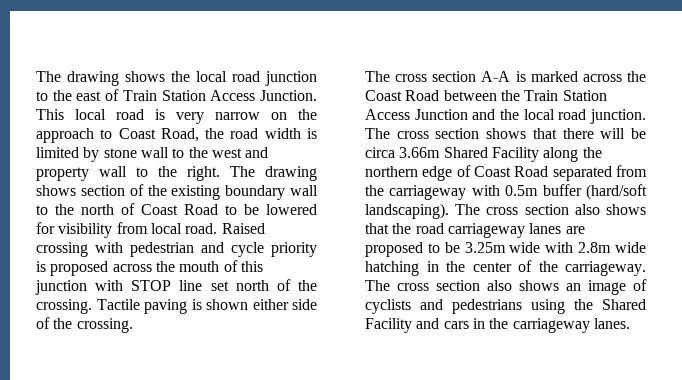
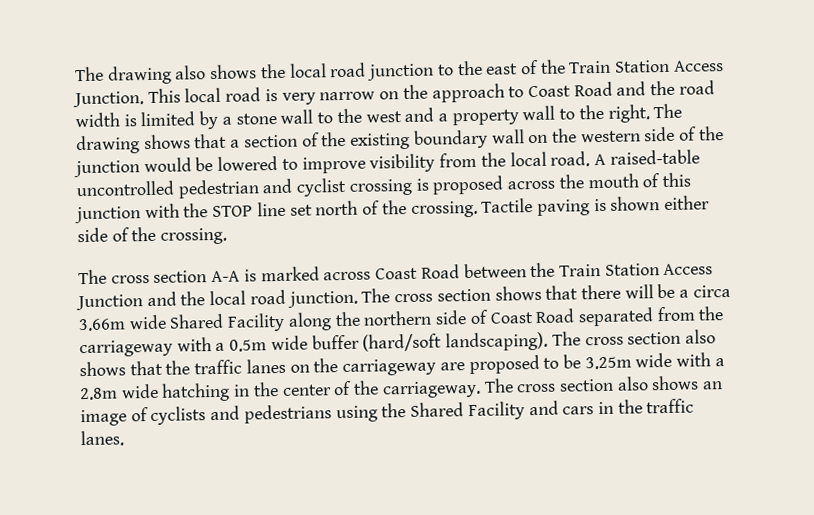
- The drawing shows the local road junction to the east of Train Station Access Junction.
+ The drawing also shows the local road junction to the east of the Train Station Access Junction.
- This local road is very narrow on the approach to Coast Road, the road width is limited by stone wall to the west and property wall to the right.
+ This local road is very narrow on the approach to Coast Road and the road width is limited by a stone wall to the west and a property wall to the right.
- The drawing shows section of the existing boundary wall to the north of Coast Road to be lowered for visibility from local road.
+ The drawing shows that a section of the existing boundary wall on the western side of the junction would be lowered to improve visibility from the local road.
- Raised crossing with pedestrian and cycle priority is proposed across the mouth of this junction with STOP line set north of the crossing.
+ A raised-table uncontrolled pedestrian and cyclist crossing is proposed across the mouth of this junction with the STOP line set north of the crossing.
- The cross section A-A is marked across the Coast Road between the Train Station Access Junction and the local road junction.
+ The cross section A-A is marked across Coast Road between the Train Station Access Junction and the local road junction.
- The cross section shows that there will be circa 3.66m Shared Facility along the northern edge of Coast Road separated from the carriageway with 0.5m buffer (hard/soft landscaping).
+ The cross section shows that there will be a circa 3.66m wide Shared Facility along the northern side of Coast Road separated from the carriageway with a 0.5m wide buffer (hard/soft landscaping).
- The cross section also shows that the road carriageway lanes are proposed to be 3.25m wide with 2.8m wide hatching in the center of the carriageway.
+ The cross section also shows that the traffic lanes on the carriageway are proposed to be 3.25m wide with a 2.8m wide hatching in the center of the carriageway.
- The cross section also shows an image of cyclists and pedestrians using the Shared Facility and cars in the carriageway lanes.
+ The cross section also shows an image of cyclists and pedestrians using the Shared Facility and cars in the traffic lanes.

